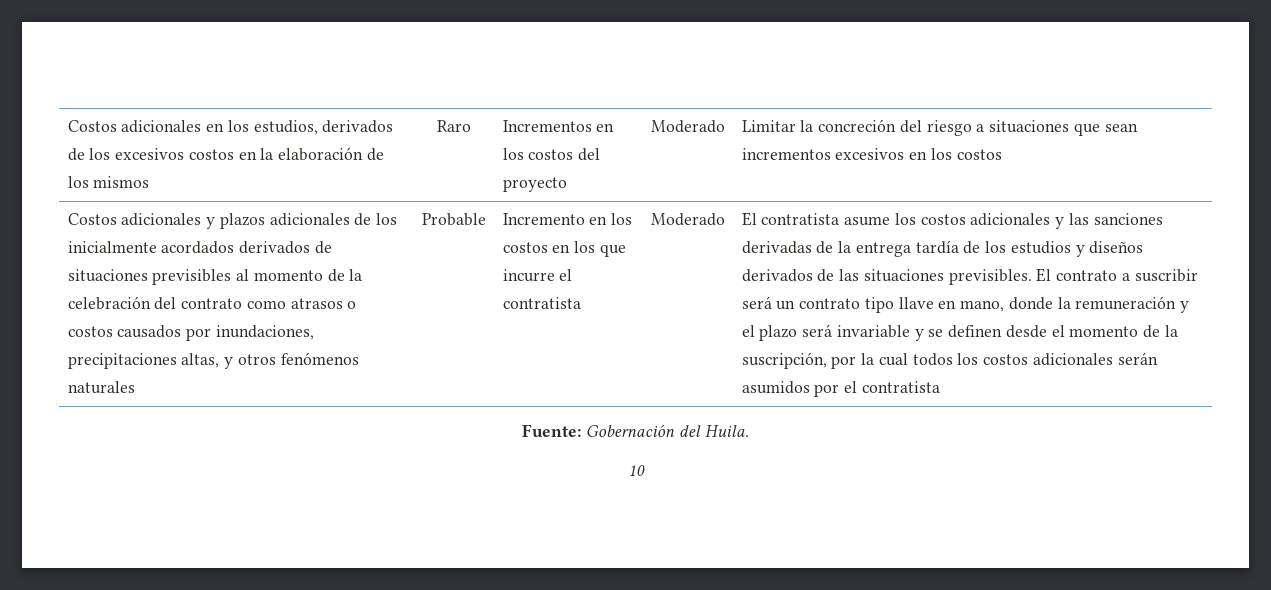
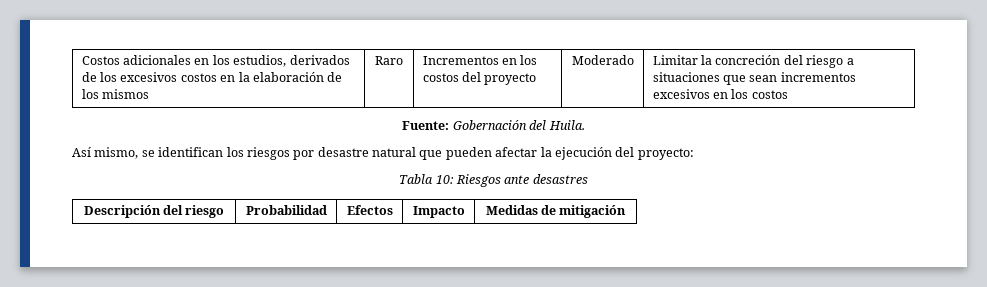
- Costos adicionales y plazos adicionales de los inicialmente acordados derivados de situaciones previsibles al momento de la celebración del contrato como atrasos o costos causados por inundaciones, precipitaciones altas, y otros fenómenos naturales | Probable | Incremento en los costos en los que incurre el contratista | Moderado | El contratista asume los costos adicionales y las sanciones derivadas de la entrega tardía de los estudios y diseños derivados de las situaciones previsibles. El contrato a suscribir será un contrato tipo llave en mano, donde la remuneración y el plazo será invariable y se definen desde el momento de la suscripción, por la cual todos los costos adicionales serán asumidos por el contratista
  Fuente: Gobernación del Huila.
- 10
+ Así mismo, se identifican los riesgos por desastre natural que pueden afectar la ejecución del proyecto:
+ Tabla 10: Riesgos ante desastres
+ Descripción del riesgo | Probabilidad | Efectos | Impacto | Medidas de mitigación

